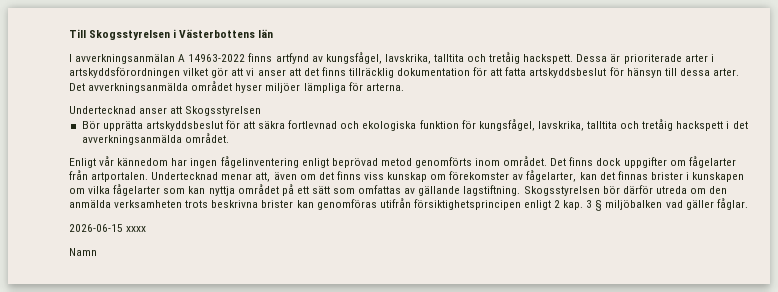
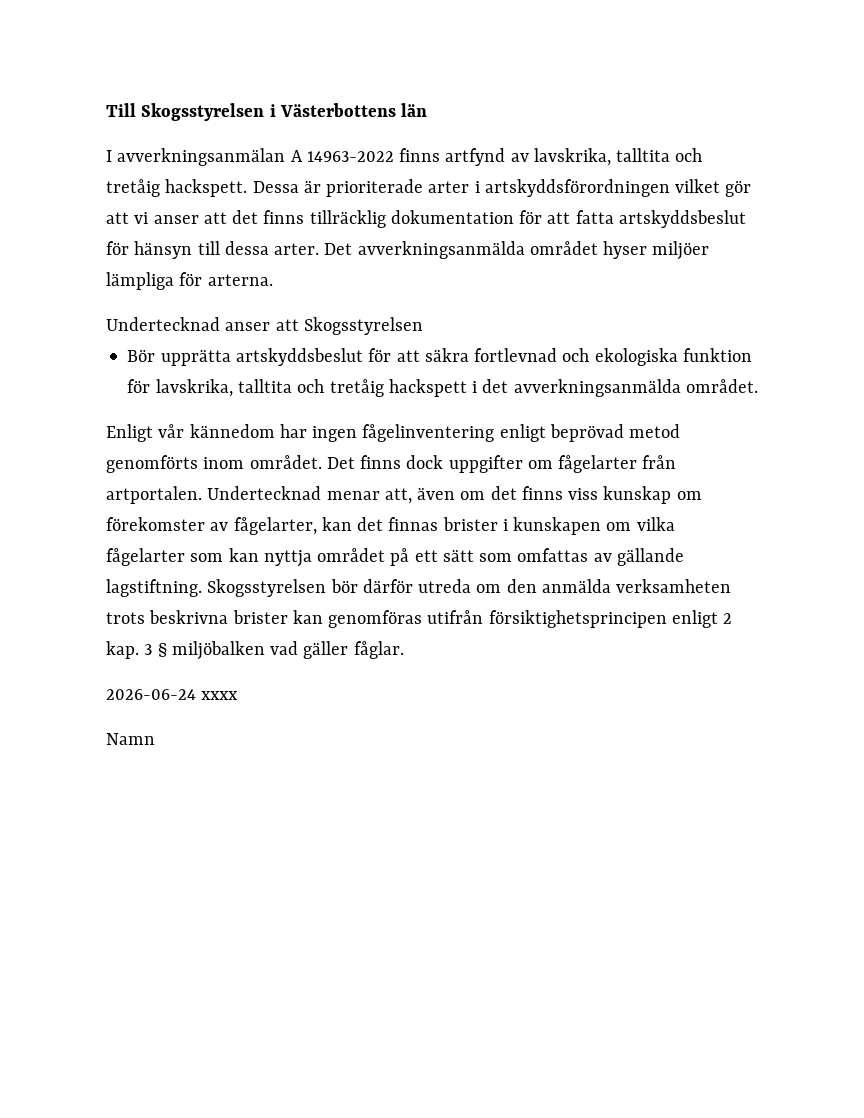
- I avverkningsanmälan A 14963-2022 finns artfynd av kungsfågel, lavskrika, talltita och tretåig hackspett.
+ I avverkningsanmälan A 14963-2022 finns artfynd av lavskrika, talltita och tretåig hackspett.
- Bör upprätta artskyddsbeslut för att säkra fortlevnad och ekologiska funktion för kungsfågel, lavskrika, talltita och tretåig hackspett i det avverkningsanmälda området.
+ Bör upprätta artskyddsbeslut för att säkra fortlevnad och ekologiska funktion för lavskrika, talltita och tretåig hackspett i det avverkningsanmälda området.
- 2026-06-15 xxxx
+ 2026-06-24 xxxx

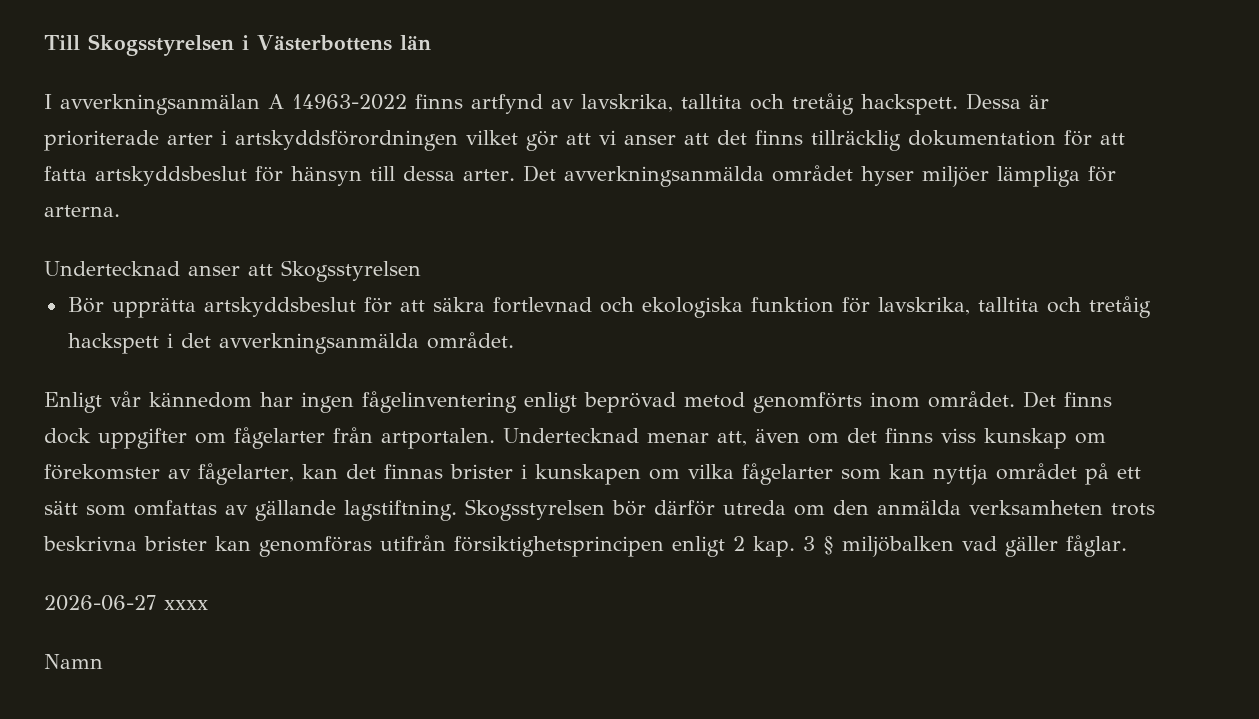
- 2026-06-24 xxxx
+ 2026-06-27 xxxx

